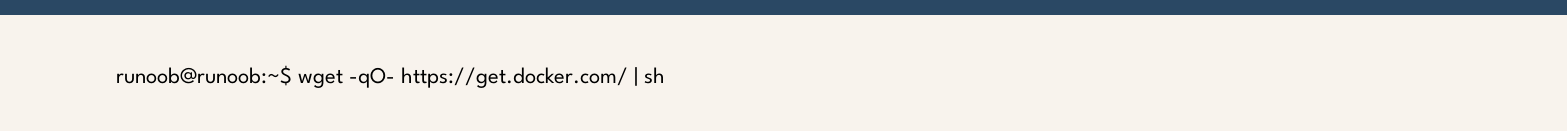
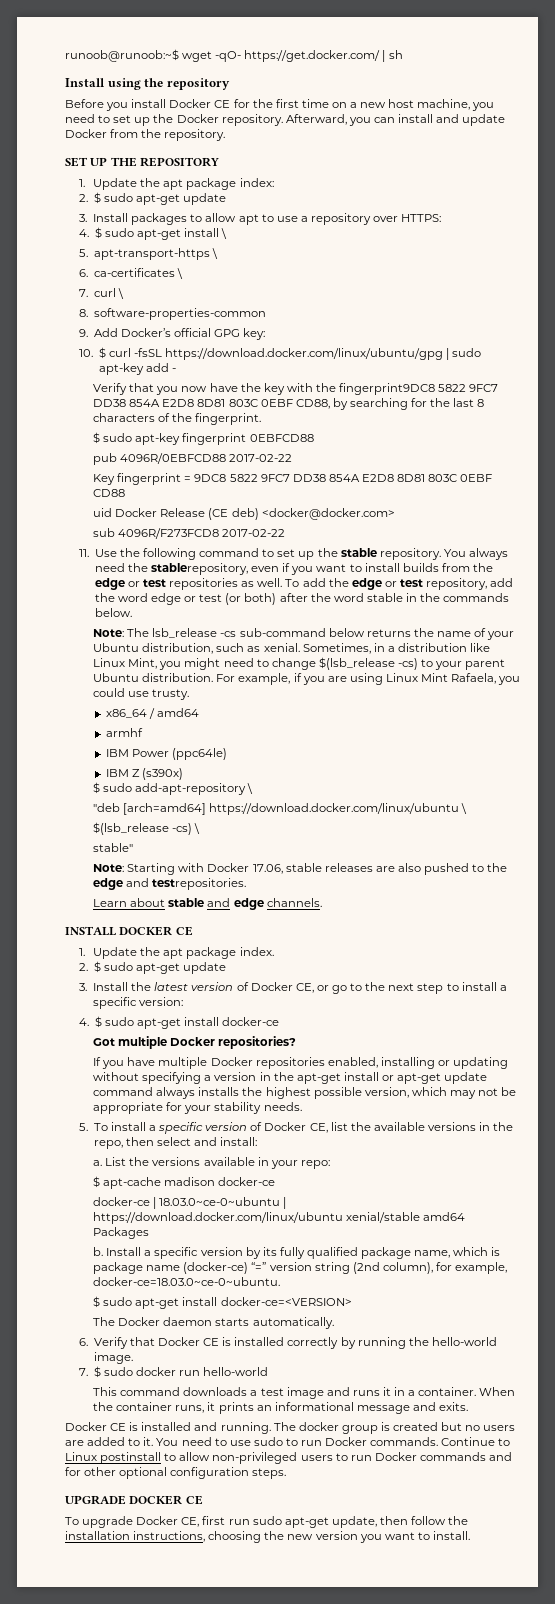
+ Install using the repository
+ Before you install Docker CE for the first time on a new host machine, you need to set up the Docker repository. Afterward, you can install and update Docker from the repository.
+ SET UP THE REPOSITORY
+ 1. Update the apt package index:
+ 2. $ sudo apt-get update
+ 3. Install packages to allow apt to use a repository over HTTPS:
+ 4. $ sudo apt-get install \
+ 5. apt-transport-https \
+ 6. ca-certificates \
+ 7. curl \
+ 8. software-properties-common
+ 9. Add Docker’s official GPG key:
+ 10. $ curl -fsSL https://download.docker.com/linux/ubuntu/gpg | sudo apt-key add -
+ Verify that you now have the key with the fingerprint9DC8 5822 9FC7 DD38 854A E2D8 8D81 803C 0EBF CD88, by searching for the last 8 characters of the fingerprint.
+ $ sudo apt-key fingerprint 0EBFCD88
+ pub 4096R/0EBFCD88 2017-02-22
+ Key fingerprint = 9DC8 5822 9FC7 DD38 854A E2D8 8D81 803C 0EBF CD88
+ uid Docker Release (CE deb) <docker@docker.com>
+ sub 4096R/F273FCD8 2017-02-22
+ 11. Use the following command to set up the stable repository. You always need the stablerepository, even if you want to install builds from the edge or test repositories as well. To add the edge or test repository, add the word edge or test (or both) after the word stable in the commands below.
+ Note: The lsb_release -cs sub-command below returns the name of your Ubuntu distribution, such as xenial. Sometimes, in a distribution like Linux Mint, you might need to change $(lsb_release -cs) to your parent Ubuntu distribution. For example, if you are using Linux Mint Rafaela, you could use trusty.
+ x86_64 / amd64
+ armhf
+ IBM Power (ppc64le)
+ IBM Z (s390x)
+ $ sudo add-apt-repository \
+ "deb [arch=amd64] https://download.docker.com/linux/ubuntu \
+ $(lsb_release -cs) \
+ stable"
+ Note: Starting with Docker 17.06, stable releases are also pushed to the edge and testrepositories.
+ Learn about stable and edge channels.
+ INSTALL DOCKER CE
+ 1. Update the apt package index.
+ 2. $ sudo apt-get update
+ 3. Install the latest version of Docker CE, or go to the next step to install a specific version:
+ 4. $ sudo apt-get install docker-ce
+ Got multiple Docker repositories?
+ If you have multiple Docker repositories enabled, installing or updating without specifying a version in the apt-get install or apt-get update command always installs the highest possible version, which may not be appropriate for your stability needs.
+ 5. To install a specific version of Docker CE, list the available versions in the repo, then select and install:
+ a. List the versions available in your repo:
+ $ apt-cache madison docker-ce
+ docker-ce | 18.03.0~ce-0~ubuntu | https://download.docker.com/linux/ubuntu xenial/stable amd64 Packages
+ b. Install a specific version by its fully qualified package name, which is package name (docker-ce) “=” version string (2nd column), for example, docker-ce=18.03.0~ce-0~ubuntu.
+ $ sudo apt-get install docker-ce=<VERSION>
+ The Docker daemon starts automatically.
+ 6. Verify that Docker CE is installed correctly by running the hello-world image.
+ 7. $ sudo docker run hello-world
+ This command downloads a test image and runs it in a container. When the container runs, it prints an informational message and exits.
+ Docker CE is installed and running. The docker group is created but no users are added to it. You need to use sudo to run Docker commands. Continue to Linux postinstall to allow non-privileged users to run Docker commands and for other optional configuration steps.
+ UPGRADE DOCKER CE
+ To upgrade Docker CE, first run sudo apt-get update, then follow the installation instructions, choosing the new version you want to install.

